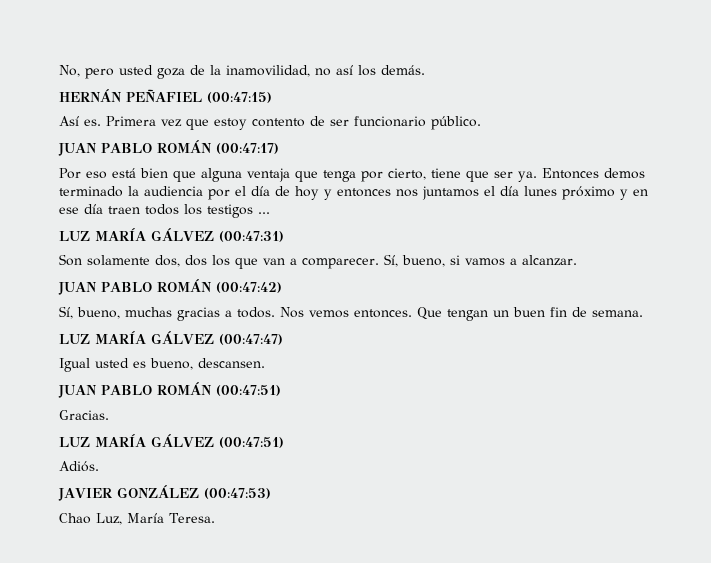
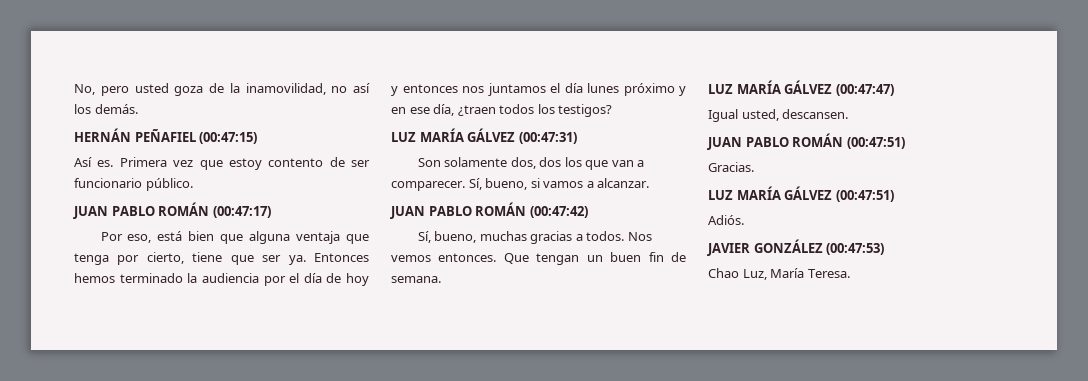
- Por eso está bien que alguna ventaja que tenga por cierto, tiene que ser ya.
+ Por eso, está bien que alguna ventaja que tenga por cierto, tiene que ser ya.
- Entonces demos terminado la audiencia por el día de hoy y entonces nos juntamos el día lunes próximo y en ese día traen todos los testigos ...
+ Entonces hemos terminado la audiencia por el día de hoy y entonces nos juntamos el día lunes próximo y en ese día, ¿traen todos los testigos?
- Igual usted es bueno, descansen.
+ Igual usted, descansen.

